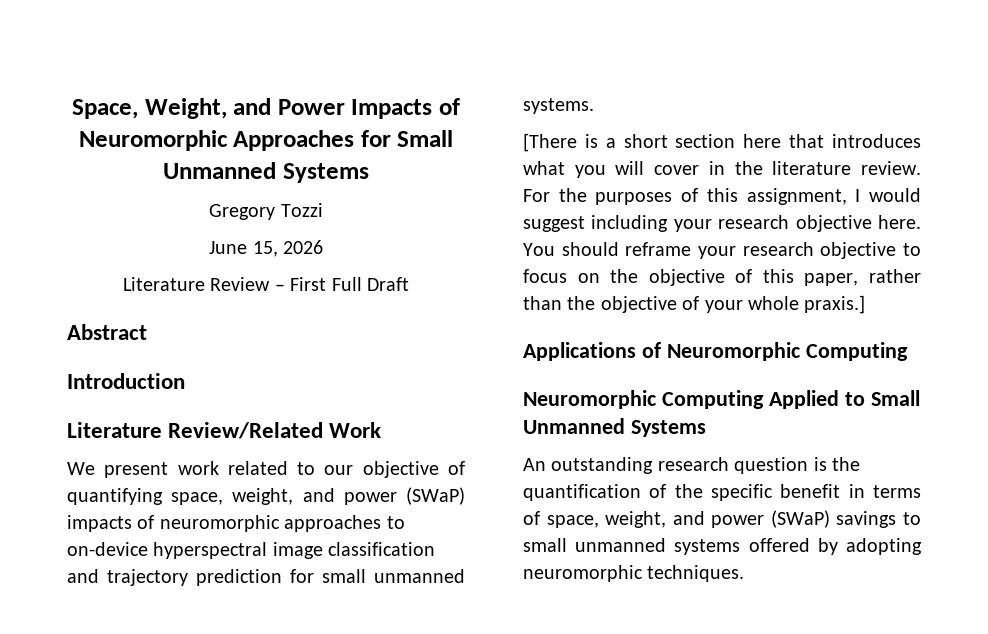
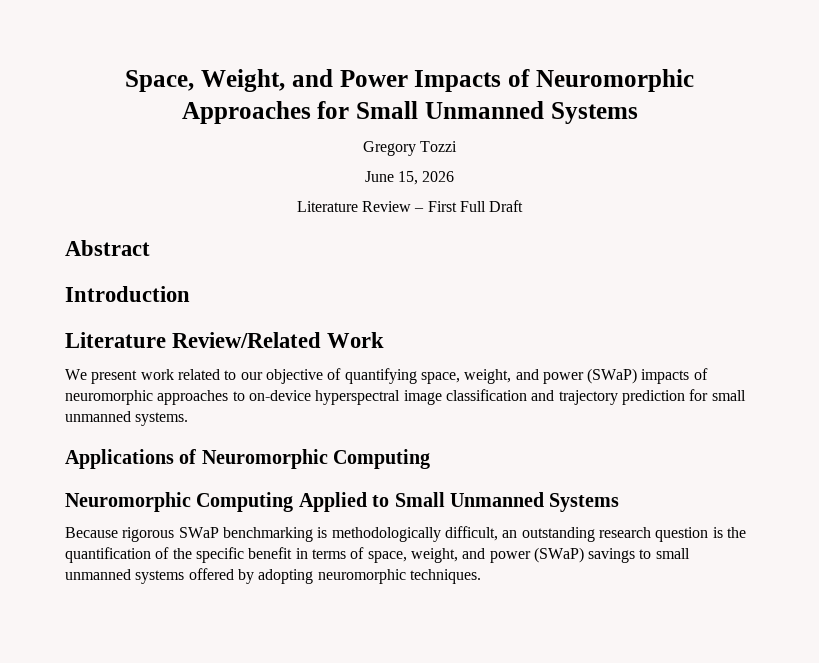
- [There is a short section here that introduces what you will cover in the literature review. For the purposes of this assignment, I would suggest including your research objective here. You should reframe your research objective to focus on the objective of this paper, rather than the objective of your whole praxis.]
- An outstanding research question is the quantification of the specific benefit in terms of space, weight, and power (SWaP) savings to small unmanned systems offered by adopting neuromorphic techniques.
+ Because rigorous SWaP benchmarking is methodologically difficult, an outstanding research question is the quantification of the specific benefit in terms of space, weight, and power (SWaP) savings to small unmanned systems offered by adopting neuromorphic techniques.

